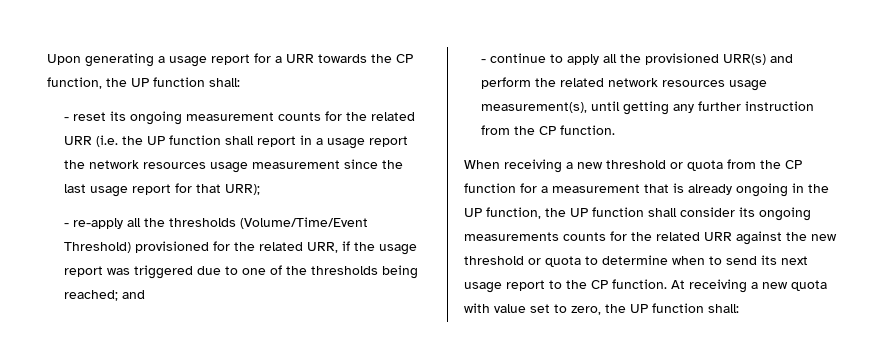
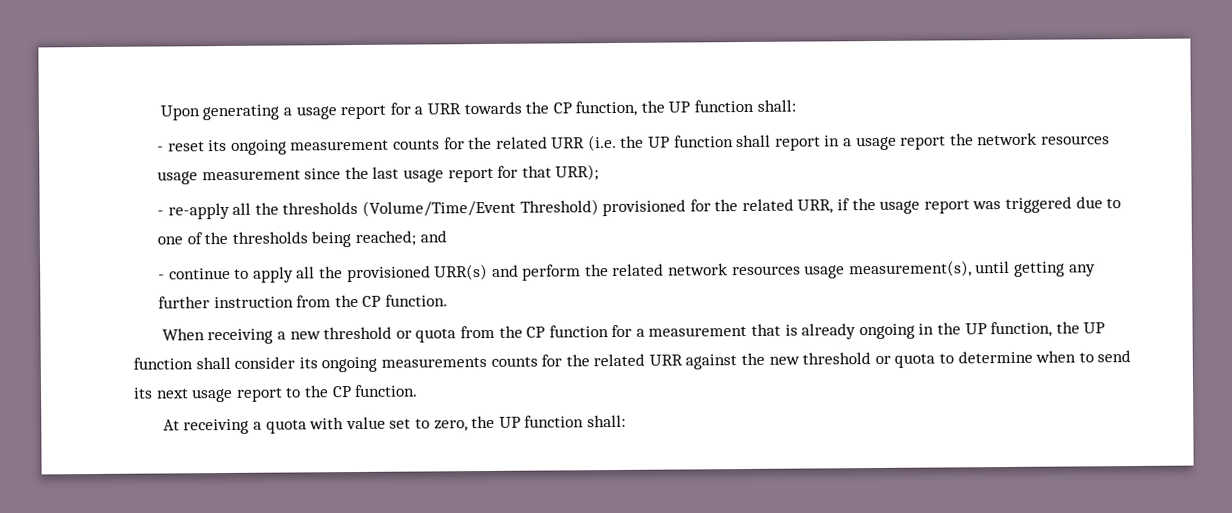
- When receiving a new threshold or quota from the CP function for a measurement that is already ongoing in the UP function, the UP function shall consider its ongoing measurements counts for the related URR against the new threshold or quota to determine when to send its next usage report to the CP function. At receiving a new quota with value set to zero, the UP function shall:
+ When receiving a new threshold or quota from the CP function for a measurement that is already ongoing in the UP function, the UP function shall consider its ongoing measurements counts for the related URR against the new threshold or quota to determine when to send its next usage report to the CP function.
+ At receiving a quota with value set to zero, the UP function shall:

